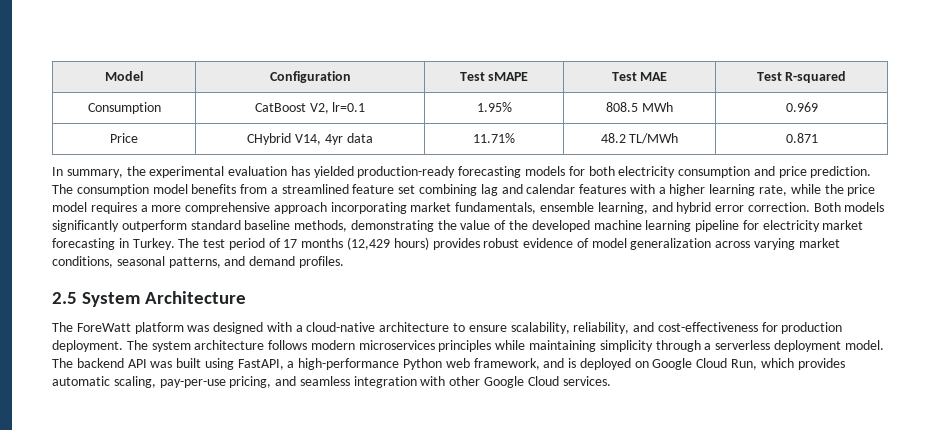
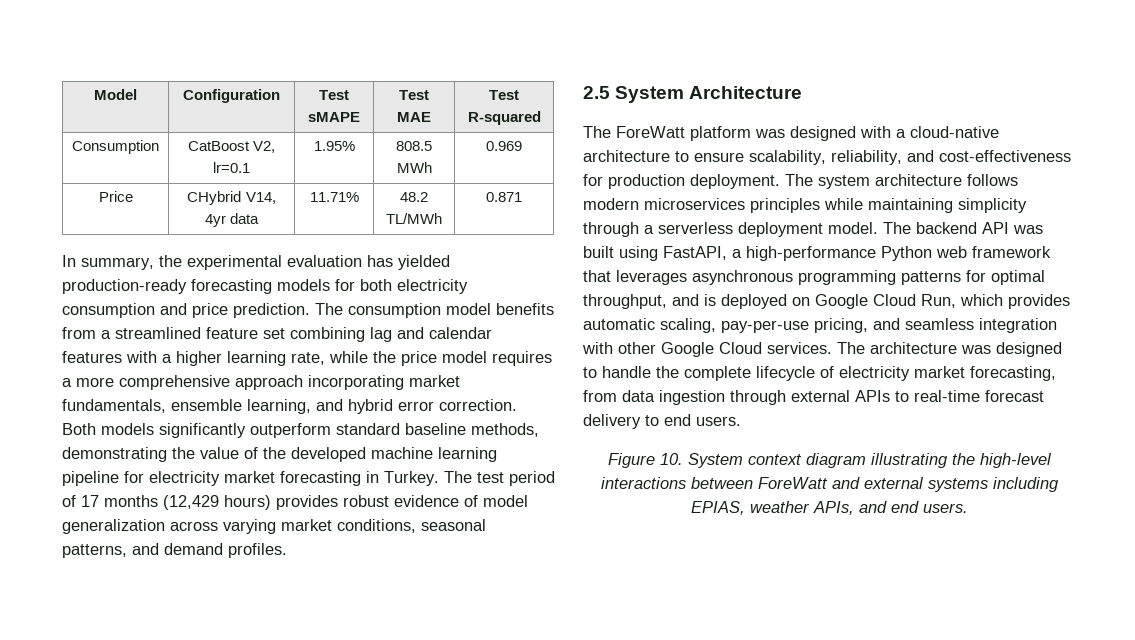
- The backend API was built using FastAPI, a high-performance Python web framework, and is deployed on Google Cloud Run, which provides automatic scaling, pay-per-use pricing, and seamless integration with other Google Cloud services.
+ The backend API was built using FastAPI, a high-performance Python web framework that leverages asynchronous programming patterns for optimal throughput, and is deployed on Google Cloud Run, which provides automatic scaling, pay-per-use pricing, and seamless integration with other Google Cloud services.
+ The architecture was designed to handle the complete lifecycle of electricity market forecasting, from data ingestion through external APIs to real-time forecast delivery to end users.
+ Figure 10. System context diagram illustrating the high-level interactions between ForeWatt and external systems including EPIAS, weather APIs, and end users.

